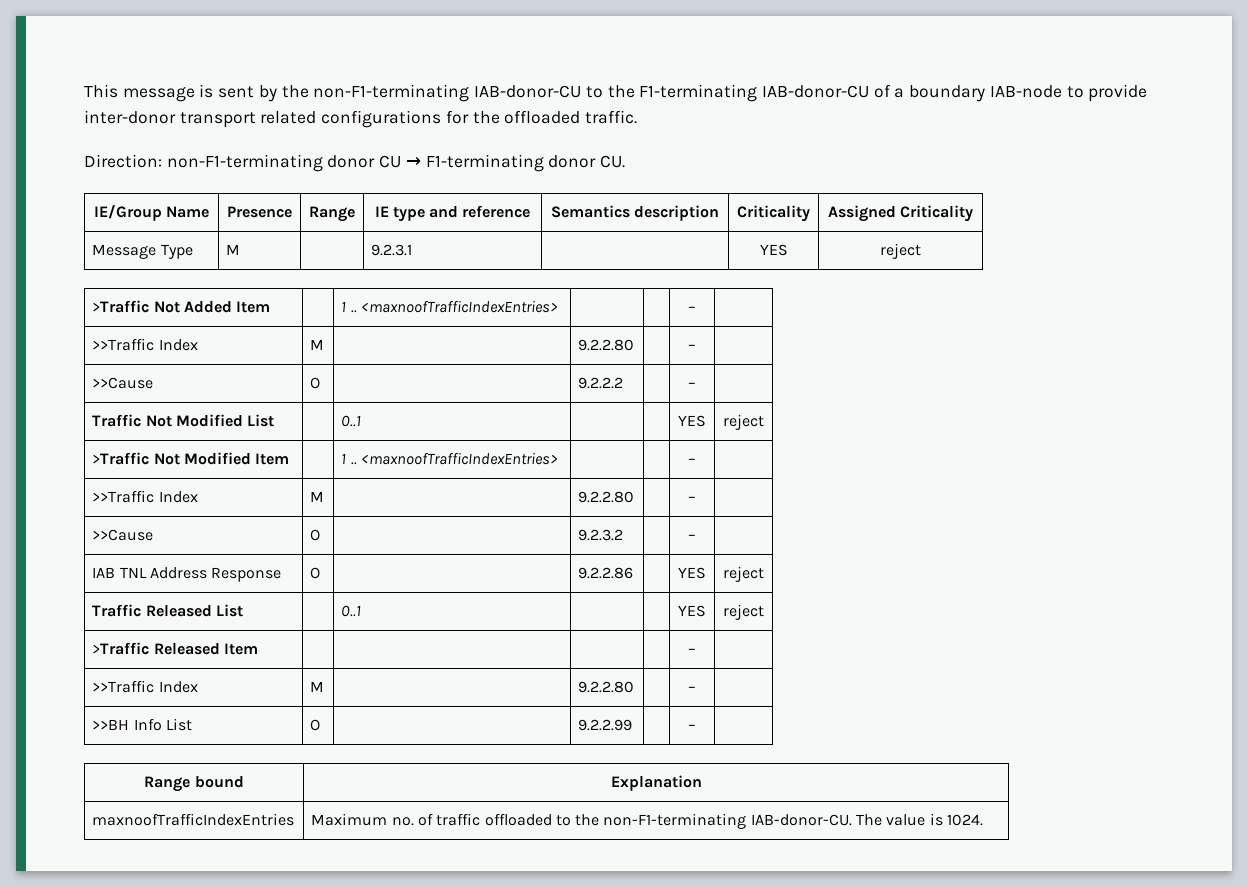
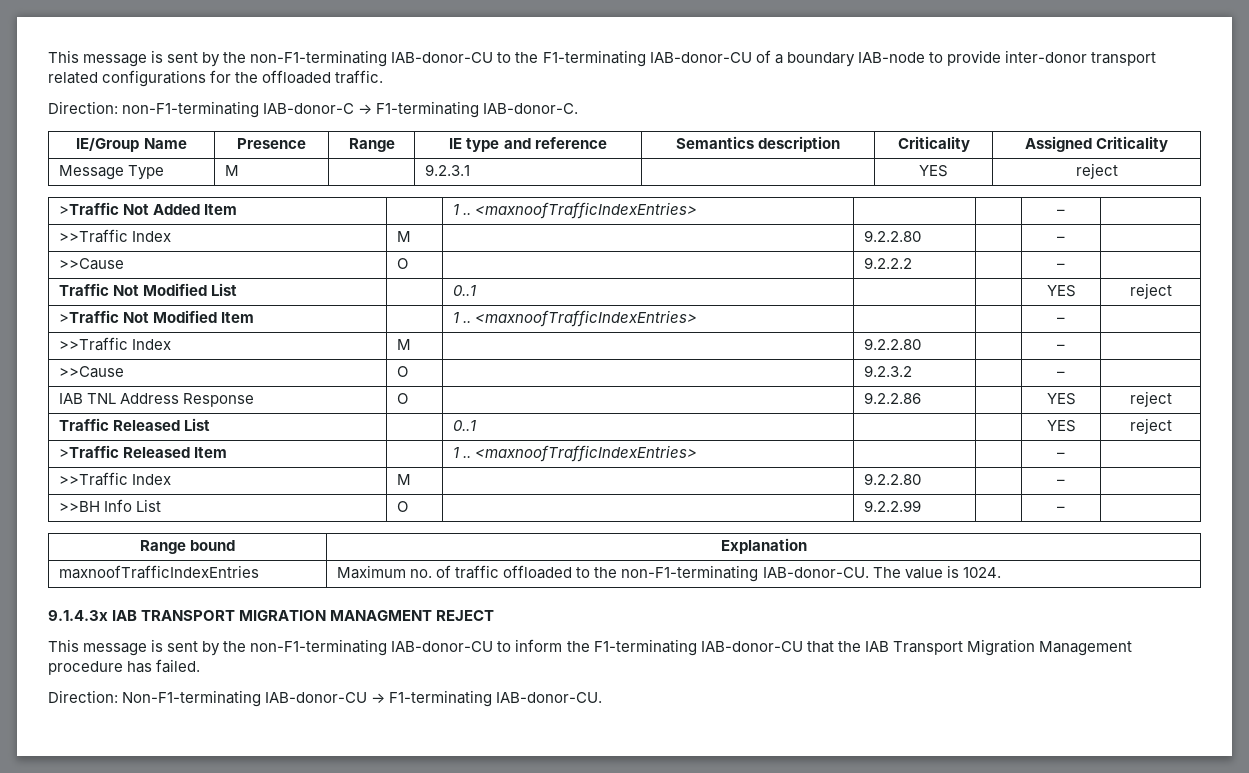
- Direction: non-F1-terminating donor CU → F1-terminating donor CU.
+ Direction: non-F1-terminating IAB-donor-C → F1-terminating IAB-donor-C.
- >Traffic Released Item | | | | | – |
+ >Traffic Released Item | | 1 .. <maxnoofTrafficIndexEntries> | | | – |
+ 9.1.4.3x IAB TRANSPORT MIGRATION MANAGMENT REJECT
+ This message is sent by the non-F1-terminating IAB-donor-CU to inform the F1-terminating IAB-donor-CU that the IAB Transport Migration Management procedure has failed.
+ Direction: Non-F1-terminating IAB-donor-CU → F1-terminating IAB-donor-CU.

